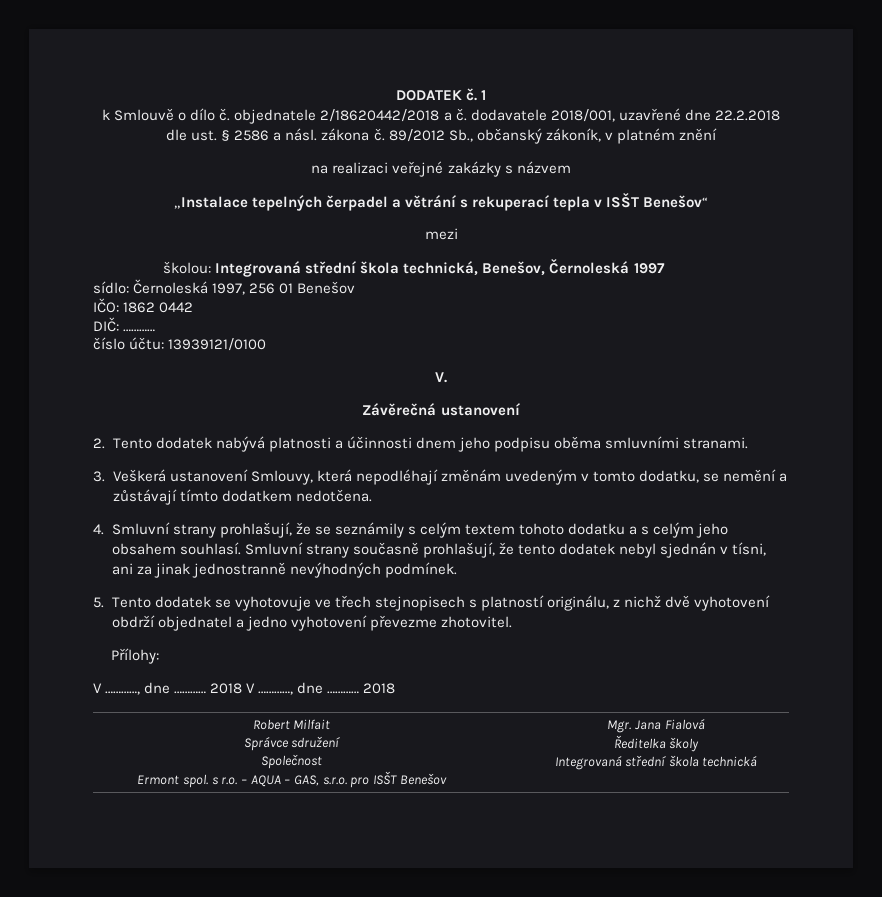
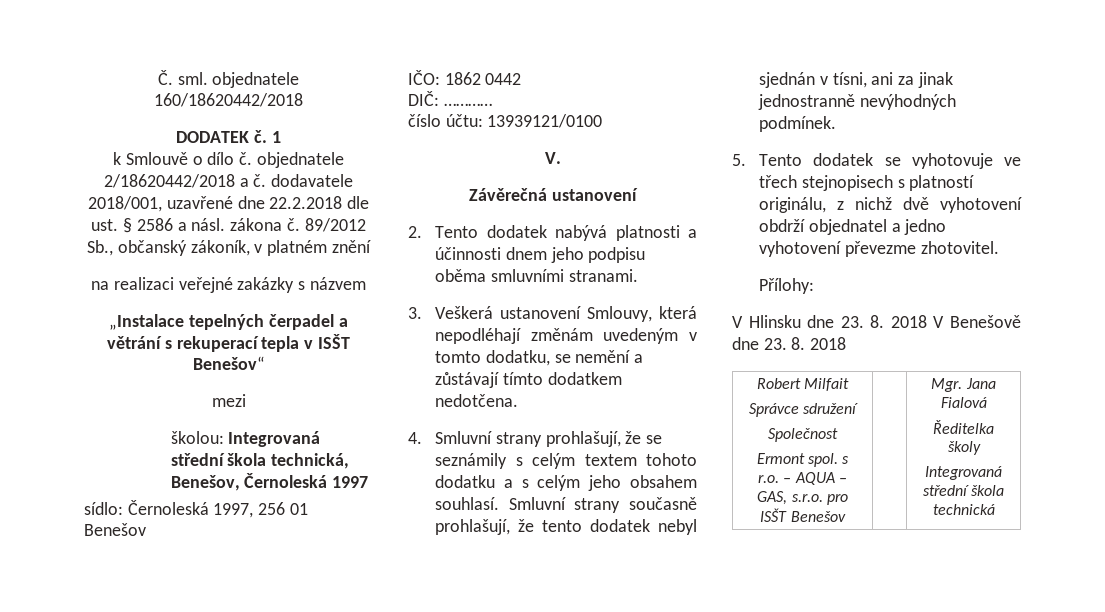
+ Č. sml. objednatele 160/18620442/2018
- V …………, dne ………… 2018 V …………, dne ………… 2018
+ V Hlinsku dne 23. 8. 2018 V Benešově dne 23. 8. 2018

